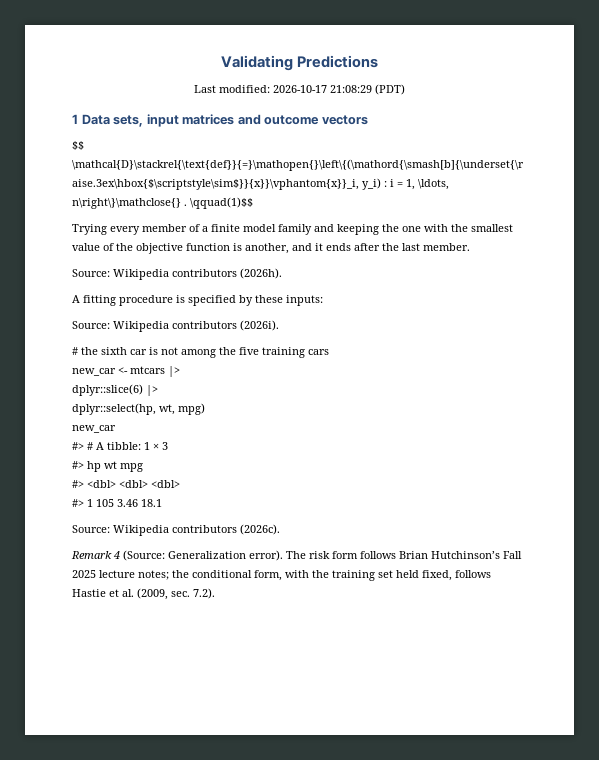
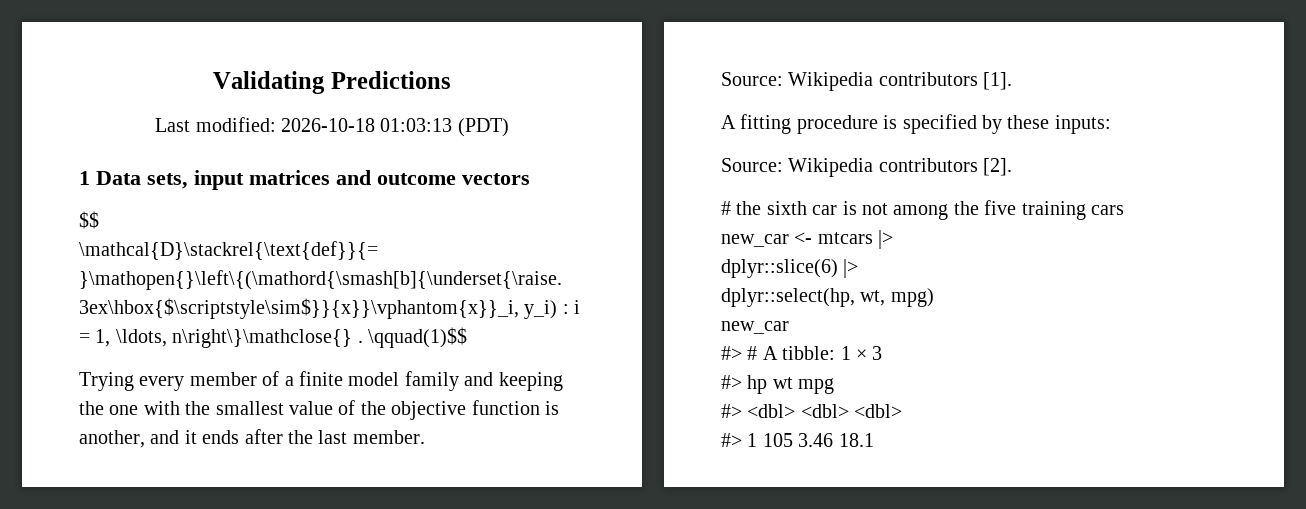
- Last modified: 2026-10-17 21:08:29 (PDT)
+ Last modified: 2026-10-18 01:03:13 (PDT)
- Source: Wikipedia contributors (2026h).
+ Source: Wikipedia contributors [1].
- Source: Wikipedia contributors (2026i).
+ Source: Wikipedia contributors [2].
- Source: Wikipedia contributors (2026c).
- Remark 4 (Source: Generalization error). The risk form follows Brian Hutchinson’s Fall 2025 lecture notes; the conditional form, with the training set held fixed, follows Hastie et al. (2009, sec. 7.2).

